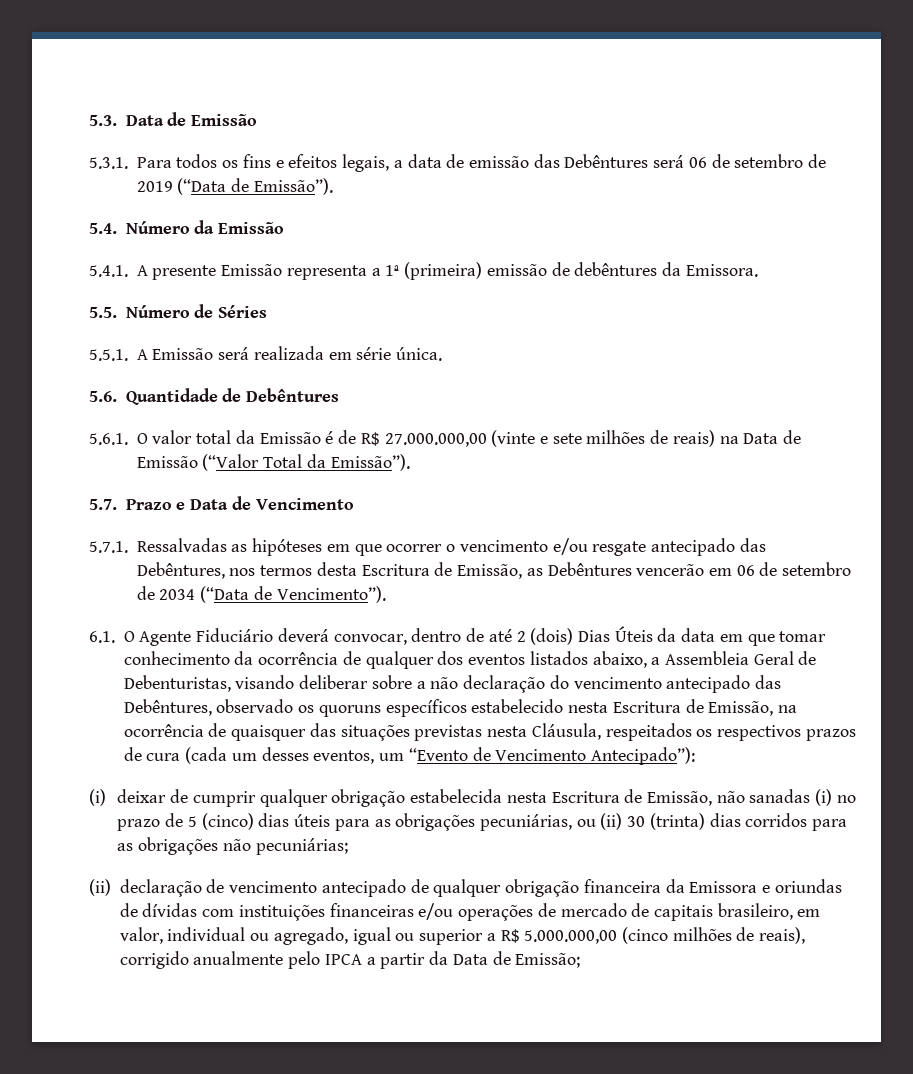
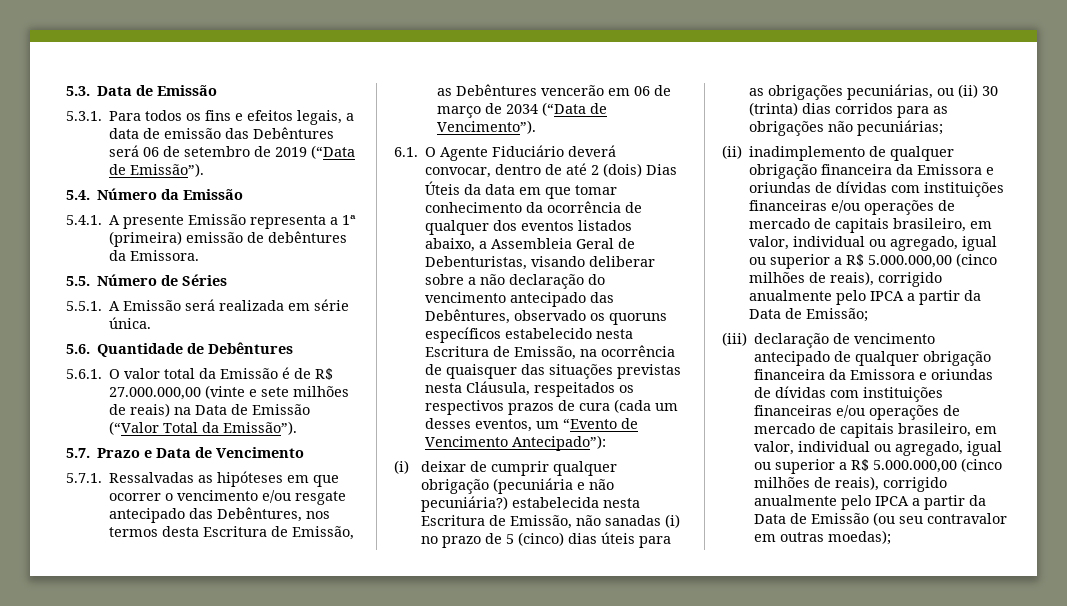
- 5.7.1. Ressalvadas as hipóteses em que ocorrer o vencimento e/ou resgate antecipado das Debêntures, nos termos desta Escritura de Emissão, as Debêntures vencerão em 06 de setembro de 2034 (“Data de Vencimento”).
+ 5.7.1. Ressalvadas as hipóteses em que ocorrer o vencimento e/ou resgate antecipado das Debêntures, nos termos desta Escritura de Emissão, as Debêntures vencerão em 06 de março de 2034 (“Data de Vencimento”).
- (i) deixar de cumprir qualquer obrigação estabelecida nesta Escritura de Emissão, não sanadas (i) no prazo de 5 (cinco) dias úteis para as obrigações pecuniárias, ou (ii) 30 (trinta) dias corridos para as obrigações não pecuniárias;
+ (i) deixar de cumprir qualquer obrigação (pecuniária e não pecuniária?) estabelecida nesta Escritura de Emissão, não sanadas (i) no prazo de 5 (cinco) dias úteis para as obrigações pecuniárias, ou (ii) 30 (trinta) dias corridos para as obrigações não pecuniárias;
- (ii) declaração de vencimento antecipado de qualquer obrigação financeira da Emissora e oriundas de dívidas com instituições financeiras e/ou operações de mercado de capitais brasileiro, em valor, individual ou agregado, igual ou superior a R$ 5.000.000,00 (cinco milhões de reais), corrigido anualmente pelo IPCA a partir da Data de Emissão;
+ (ii) inadimplemento de qualquer obrigação financeira da Emissora e oriundas de dívidas com instituições financeiras e/ou operações de mercado de capitais brasileiro, em valor, individual ou agregado, igual ou superior a R$ 5.000.000,00 (cinco milhões de reais), corrigido anualmente pelo IPCA a partir da Data de Emissão;
+ (iii) declaração de vencimento antecipado de qualquer obrigação financeira da Emissora e oriundas de dívidas com instituições financeiras e/ou operações de mercado de capitais brasileiro, em valor, individual ou agregado, igual ou superior a R$ 5.000.000,00 (cinco milhões de reais), corrigido anualmente pelo IPCA a partir da Data de Emissão (ou seu contravalor em outras moedas);

